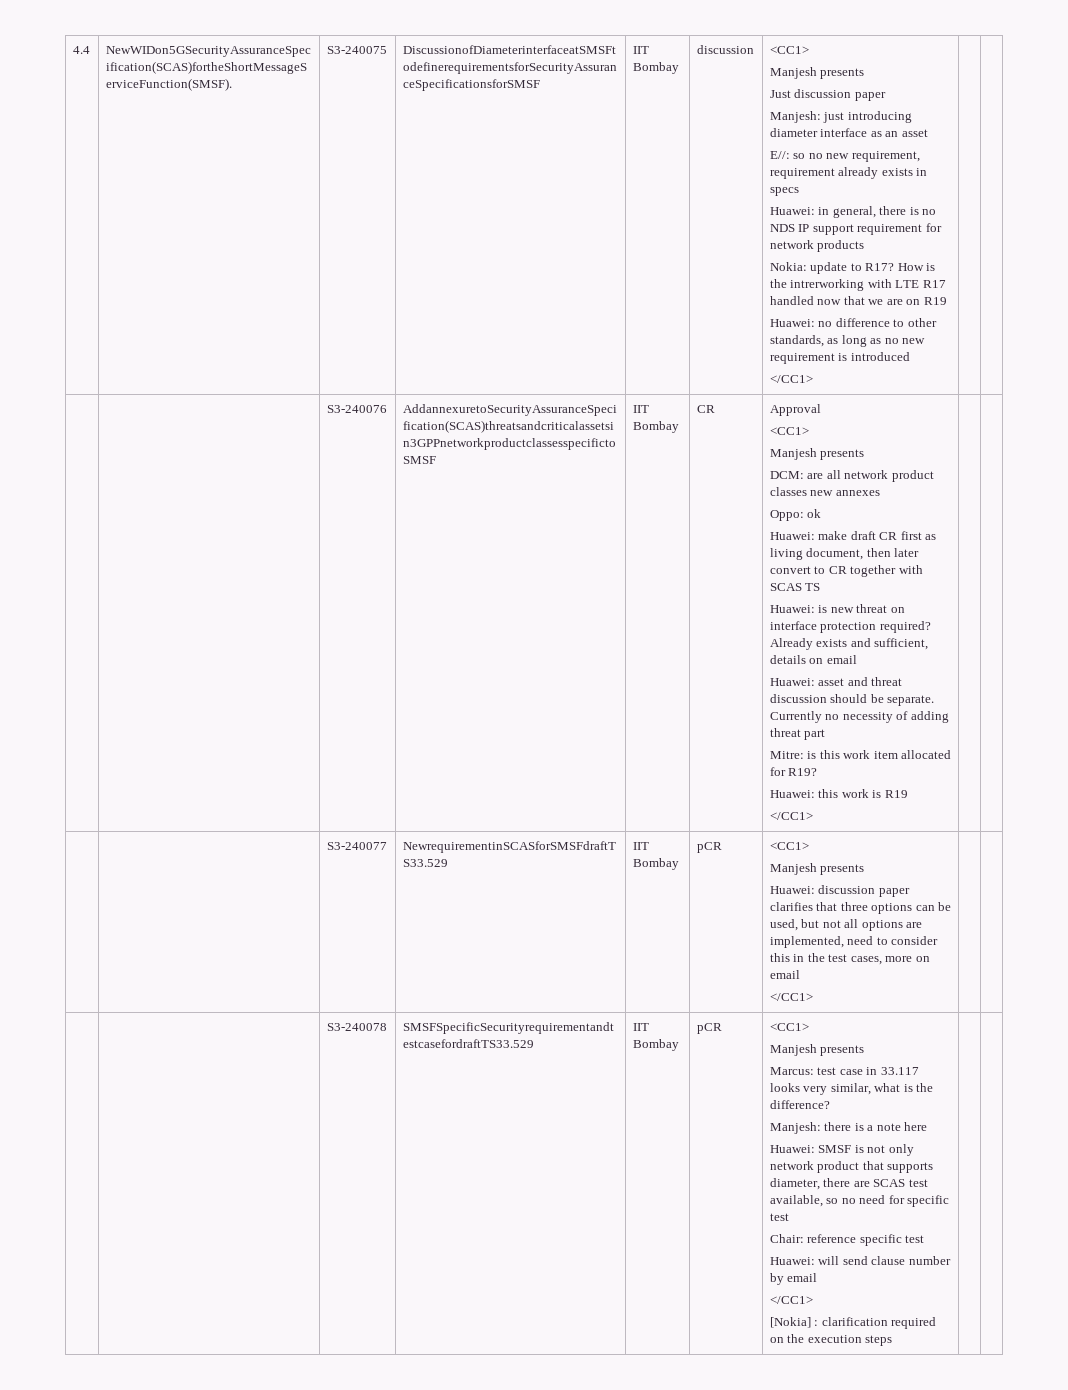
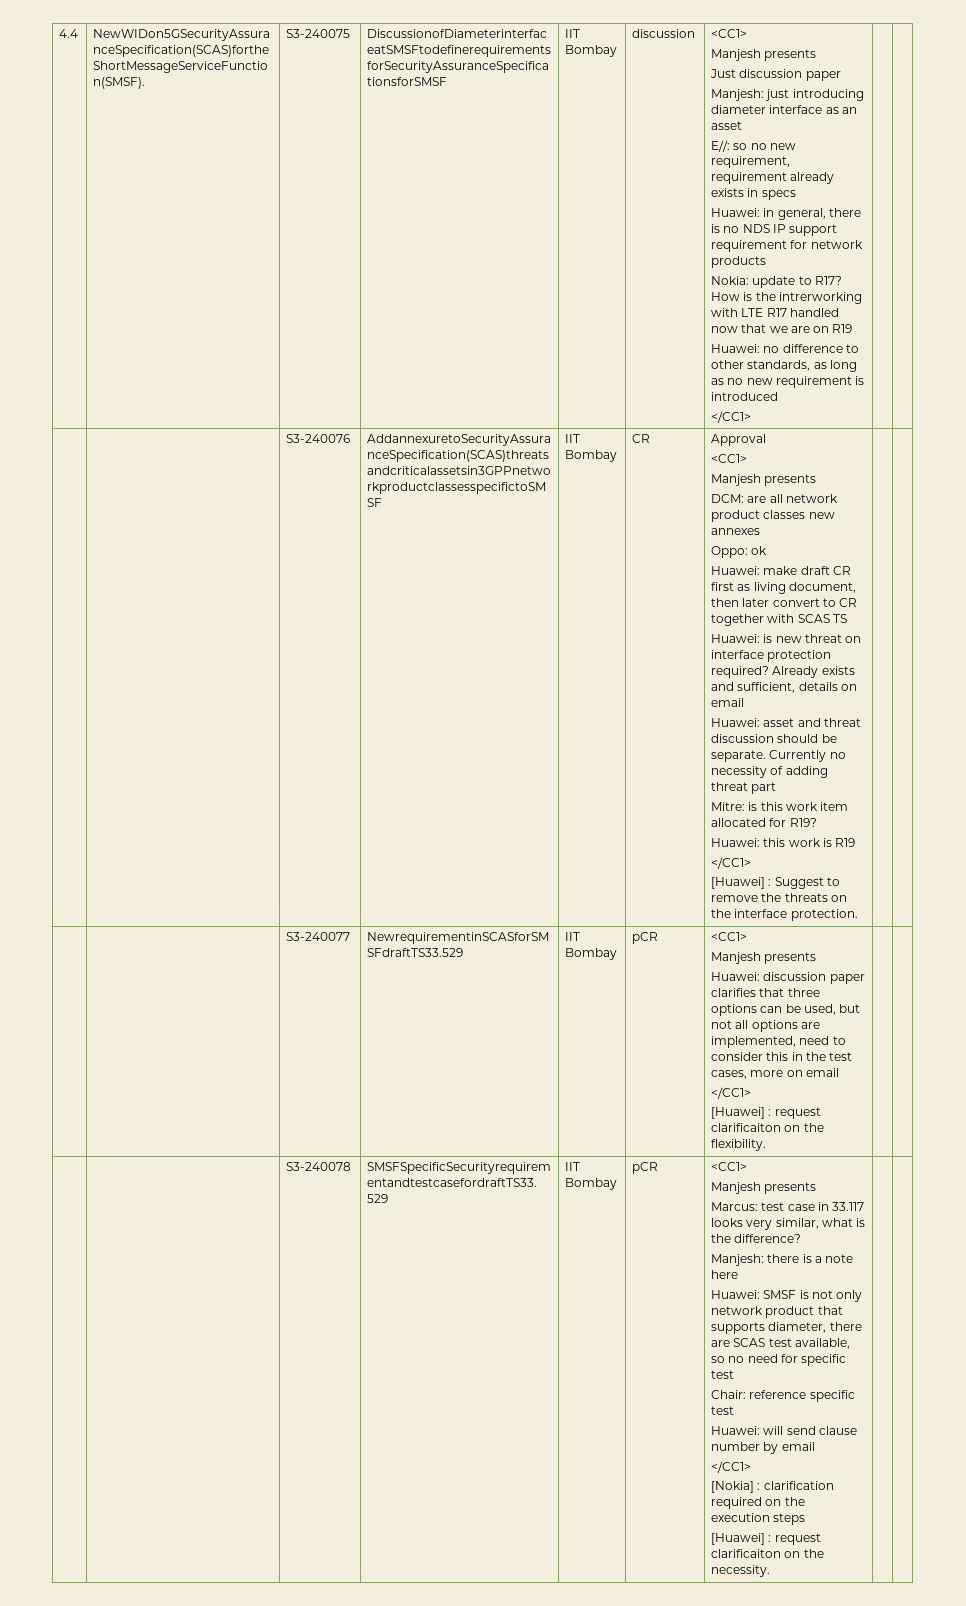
+ [Huawei] : Suggest to remove the threats on the interface protection.
+ [Huawei] : request clarificaiton on the flexibility.
+ [Huawei] : request clarificaiton on the necessity.

